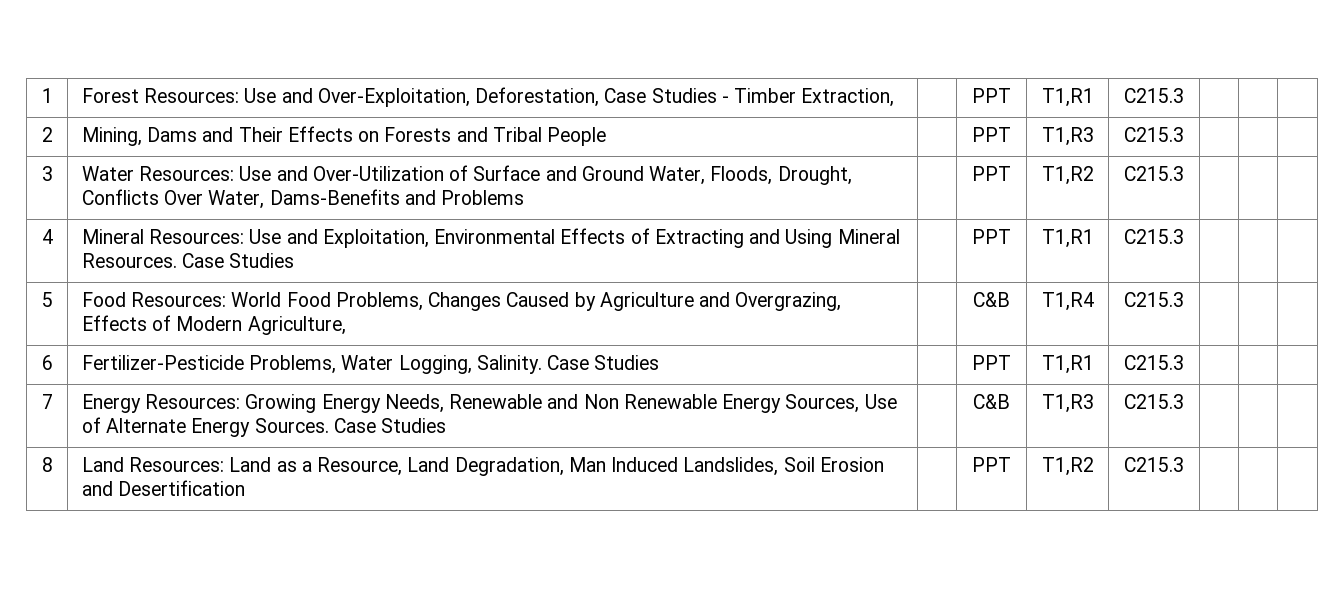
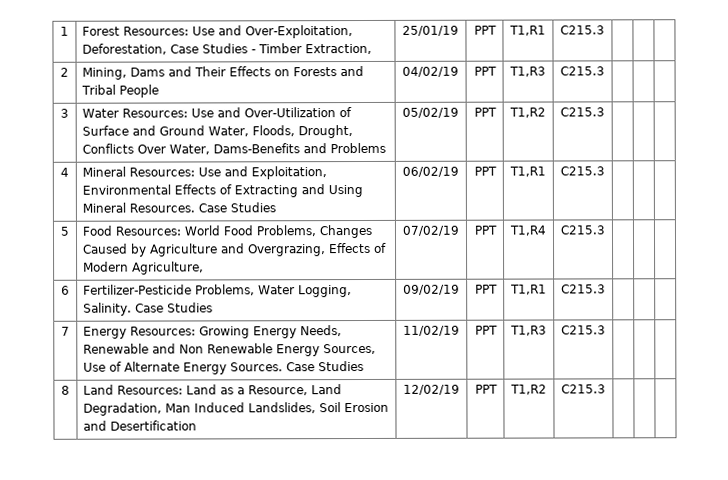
- 1 | Forest Resources: Use and Over-Exploitation, Deforestation, Case Studies - Timber Extraction, | | PPT | T1,R1 | C215.3 | | |
+ 1 | Forest Resources: Use and Over-Exploitation, Deforestation, Case Studies - Timber Extraction, | 25/01/19 | PPT | T1,R1 | C215.3 | | |
- 2 | Mining, Dams and Their Effects on Forests and Tribal People | | PPT | T1,R3 | C215.3 | | |
+ 2 | Mining, Dams and Their Effects on Forests and Tribal People | 04/02/19 | PPT | T1,R3 | C215.3 | | |
- 3 | Water Resources: Use and Over-Utilization of Surface and Ground Water, Floods, Drought, Conflicts Over Water, Dams-Benefits and Problems | | PPT | T1,R2 | C215.3 | | |
+ 3 | Water Resources: Use and Over-Utilization of Surface and Ground Water, Floods, Drought, Conflicts Over Water, Dams-Benefits and Problems | 05/02/19 | PPT | T1,R2 | C215.3 | | |
- 4 | Mineral Resources: Use and Exploitation, Environmental Effects of Extracting and Using Mineral Resources. Case Studies | | PPT | T1,R1 | C215.3 | | |
+ 4 | Mineral Resources: Use and Exploitation, Environmental Effects of Extracting and Using Mineral Resources. Case Studies | 06/02/19 | PPT | T1,R1 | C215.3 | | |
- 5 | Food Resources: World Food Problems, Changes Caused by Agriculture and Overgrazing, Effects of Modern Agriculture, | | C&B | T1,R4 | C215.3 | | |
+ 5 | Food Resources: World Food Problems, Changes Caused by Agriculture and Overgrazing, Effects of Modern Agriculture, | 07/02/19 | PPT | T1,R4 | C215.3 | | |
- 6 | Fertilizer-Pesticide Problems, Water Logging, Salinity. Case Studies | | PPT | T1,R1 | C215.3 | | |
+ 6 | Fertilizer-Pesticide Problems, Water Logging, Salinity. Case Studies | 09/02/19 | PPT | T1,R1 | C215.3 | | |
- 7 | Energy Resources: Growing Energy Needs, Renewable and Non Renewable Energy Sources, Use of Alternate Energy Sources. Case Studies | | C&B | T1,R3 | C215.3 | | |
+ 7 | Energy Resources: Growing Energy Needs, Renewable and Non Renewable Energy Sources, Use of Alternate Energy Sources. Case Studies | 11/02/19 | PPT | T1,R3 | C215.3 | | |
- 8 | Land Resources: Land as a Resource, Land Degradation, Man Induced Landslides, Soil Erosion and Desertification | | PPT | T1,R2 | C215.3 | | |
+ 8 | Land Resources: Land as a Resource, Land Degradation, Man Induced Landslides, Soil Erosion and Desertification | 12/02/19 | PPT | T1,R2 | C215.3 | | |

